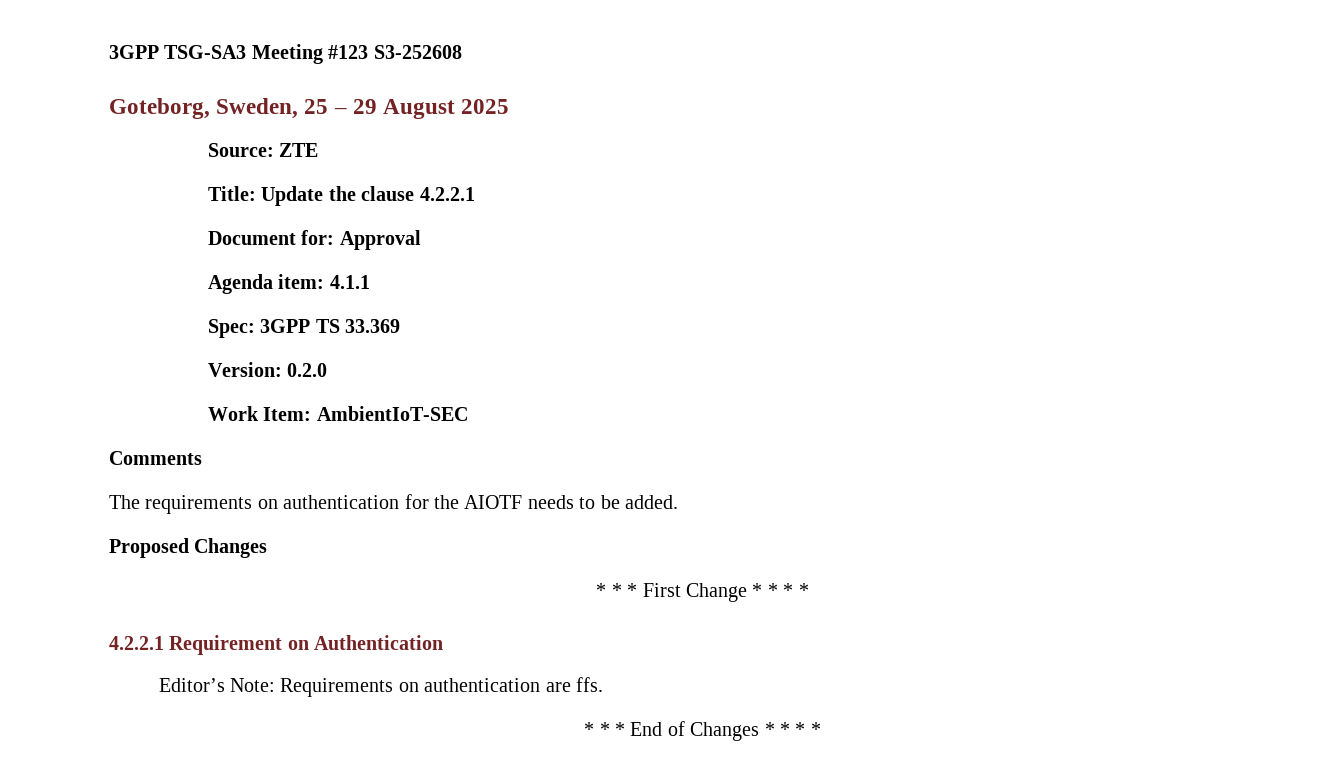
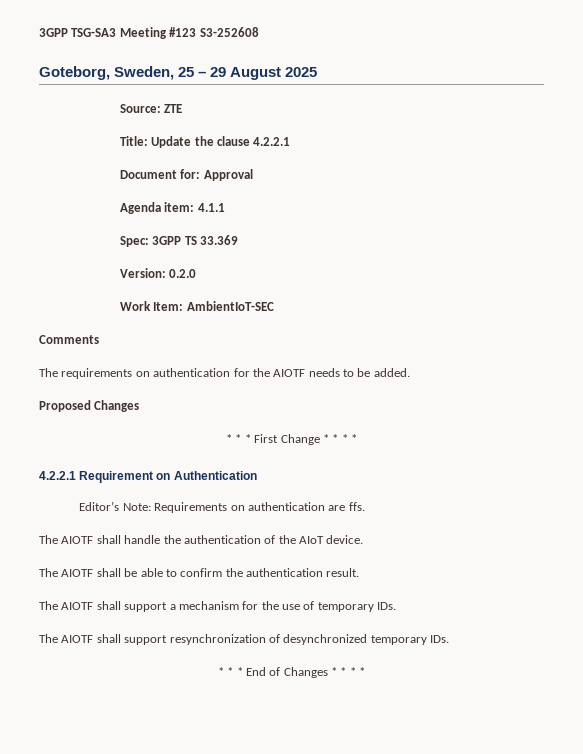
+ The AIOTF shall handle the authentication of the AIoT device.
+ The AIOTF shall be able to confirm the authentication result.
+ The AIOTF shall support a mechanism for the use of temporary IDs.
+ The AIOTF shall support resynchronization of desynchronized temporary IDs.

